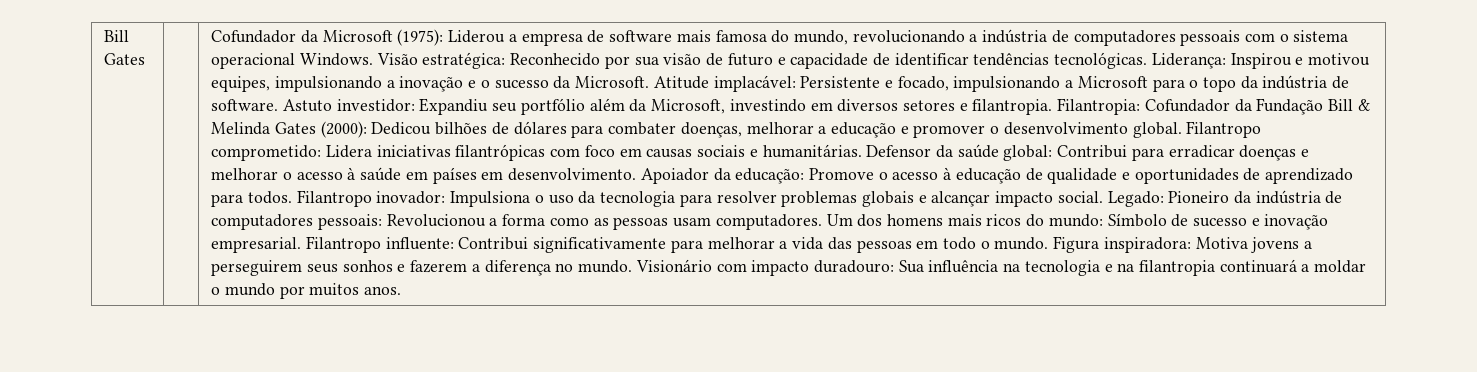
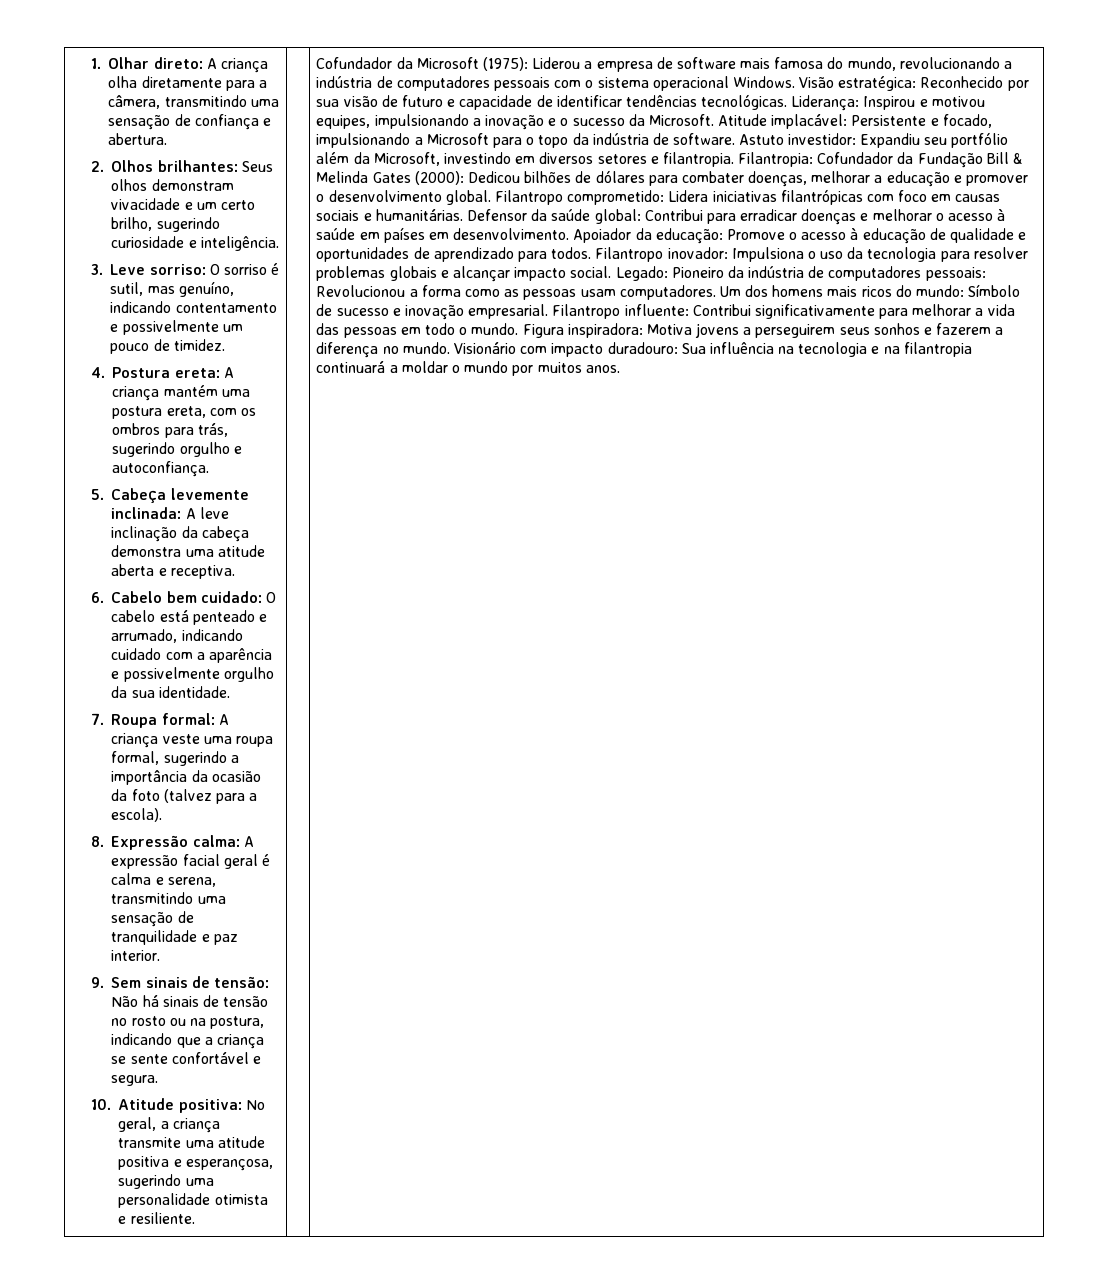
- Bill Gates
+ 1. Olhar direto: A criança olha diretamente para a câmera, transmitindo uma sensação de confiança e abertura.
+ 2. Olhos brilhantes: Seus olhos demonstram vivacidade e um certo brilho, sugerindo curiosidade e inteligência.
+ 3. Leve sorriso: O sorriso é sutil, mas genuíno, indicando contentamento e possivelmente um pouco de timidez.
+ 4. Postura ereta: A criança mantém uma postura ereta, com os ombros para trás, sugerindo orgulho e autoconfiança.
+ 5. Cabeça levemente inclinada: A leve inclinação da cabeça demonstra uma atitude aberta e receptiva.
+ 6. Cabelo bem cuidado: O cabelo está penteado e arrumado, indicando cuidado com a aparência e possivelmente orgulho da sua identidade.
+ 7. Roupa formal: A criança veste uma roupa formal, sugerindo a importância da ocasião da foto (talvez para a escola).
+ 8. Expressão calma: A expressão facial geral é calma e serena, transmitindo uma sensação de tranquilidade e paz interior.
+ 9. Sem sinais de tensão: Não há sinais de tensão no rosto ou na postura, indicando que a criança se sente confortável e segura.
+ 10. Atitude positiva: No geral, a criança transmite uma atitude positiva e esperançosa, sugerindo uma personalidade otimista e resiliente.

